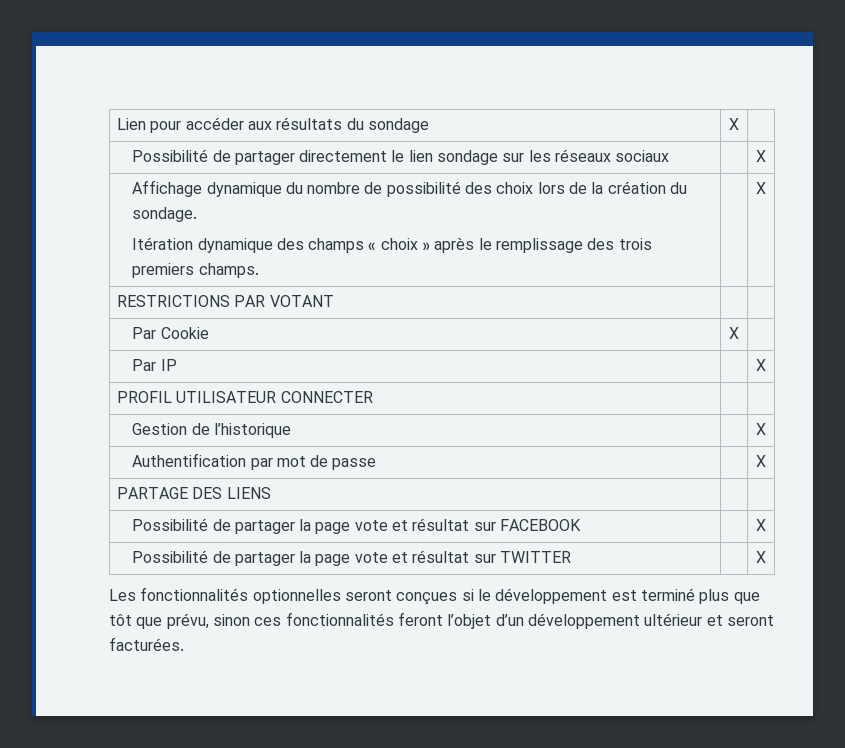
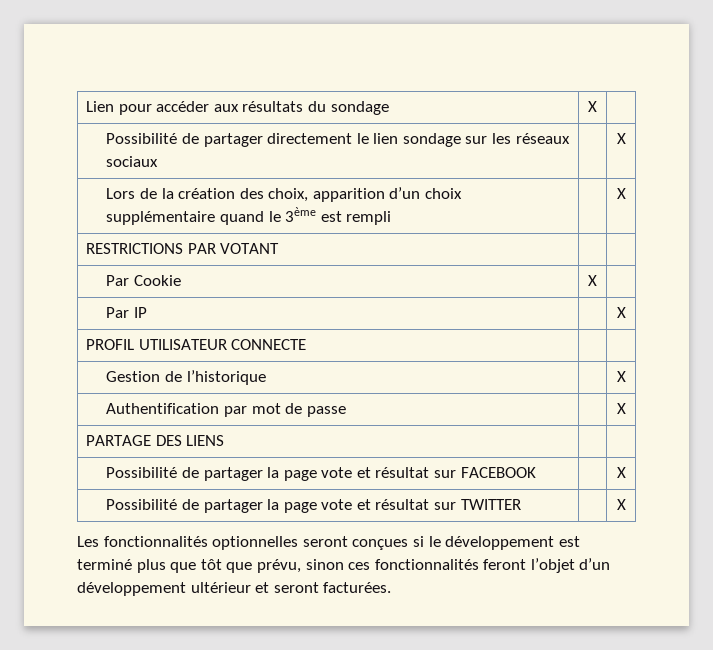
- Affichage dynamique du nombre de possibilité des choix lors de la création du sondage.
- Itération dynamique des champs « choix » après le remplissage des trois premiers champs. | | X
+ Lors de la création des choix, apparition d’un choix supplémentaire quand le 3ème est rempli | | X
- PROFIL UTILISATEUR CONNECTER | |
+ PROFIL UTILISATEUR CONNECTE | |

